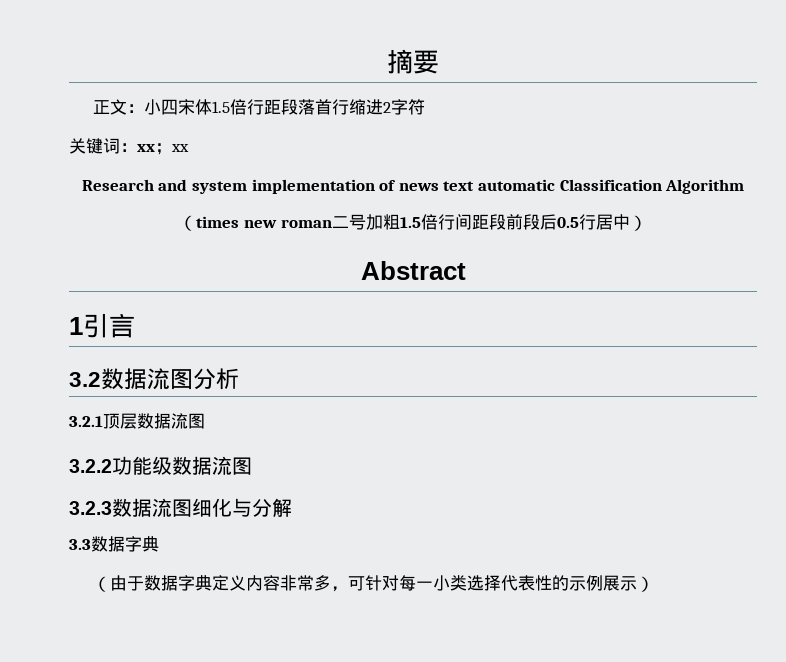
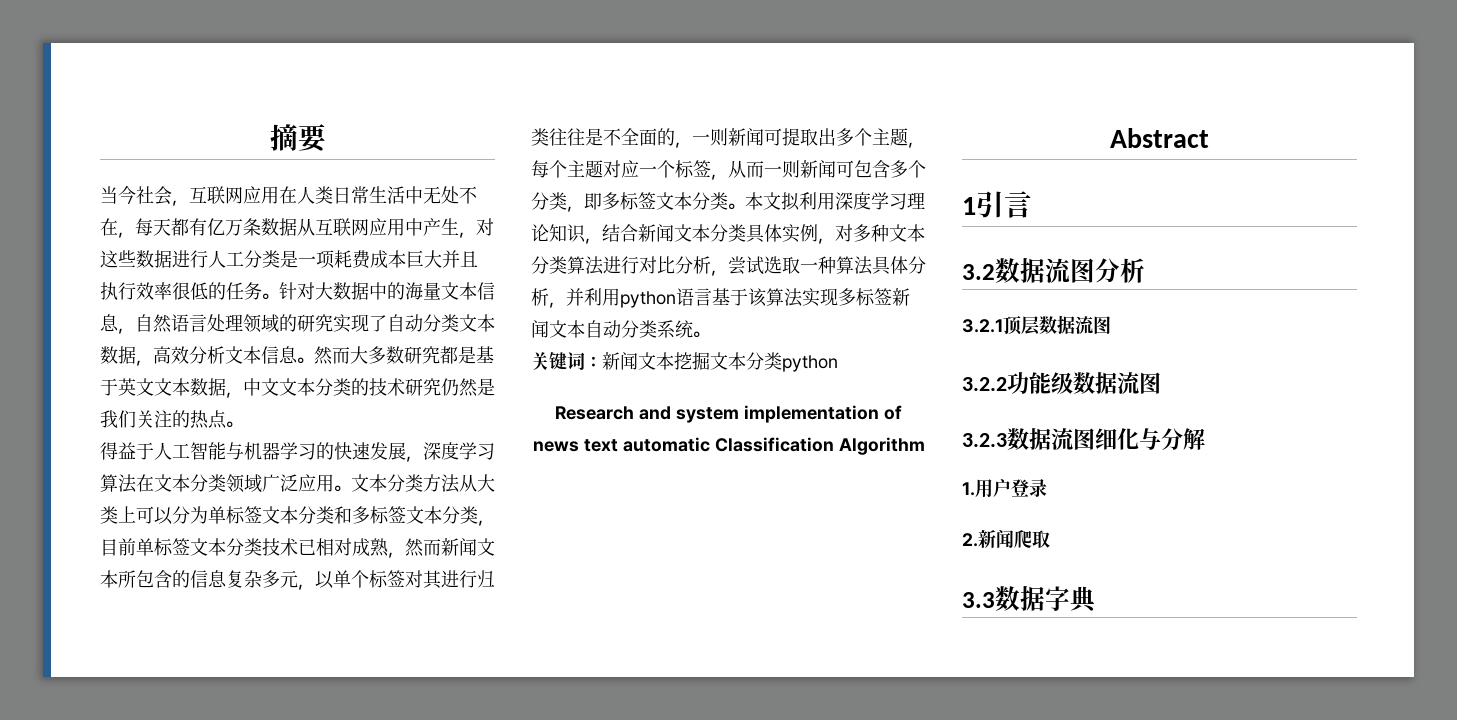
- 正文：小四宋体1.5倍行距段落首行缩进2字符
- 关键词：xx；xx
+ 当今社会，互联网应用在人类日常生活中无处不在，每天都有亿万条数据从互联网应用中产生，对这些数据进行人工分类是一项耗费成本巨大并且执行效率很低的任务。针对大数据中的海量文本信息，自然语言处理领域的研究实现了自动分类文本数据，高效分析文本信息。然而大多数研究都是基于英文文本数据，中文文本分类的技术研究仍然是我们关注的热点。
+ 得益于人工智能与机器学习的快速发展，深度学习算法在文本分类领域广泛应用。文本分类方法从大类上可以分为单标签文本分类和多标签文本分类，目前单标签文本分类技术已相对成熟，然而新闻文本所包含的信息复杂多元，以单个标签对其进行归类往往是不全面的，一则新闻可提取出多个主题，每个主题对应一个标签，从而一则新闻可包含多个分类，即多标签文本分类。本文拟利用深度学习理论知识，结合新闻文本分类具体实例，对多种文本分类算法进行对比分析，尝试选取一种算法具体分析，并利用python语言基于该算法实现多标签新闻文本自动分类系统。
+ 关键词：新闻文本挖掘文本分类python
- （times new roman二号加粗1.5倍行间距段前段后0.5行居中）
+ 1.用户登录
+ 2.新闻爬取
  3.3数据字典
- （由于数据字典定义内容非常多，可针对每一小类选择代表性的示例展示）

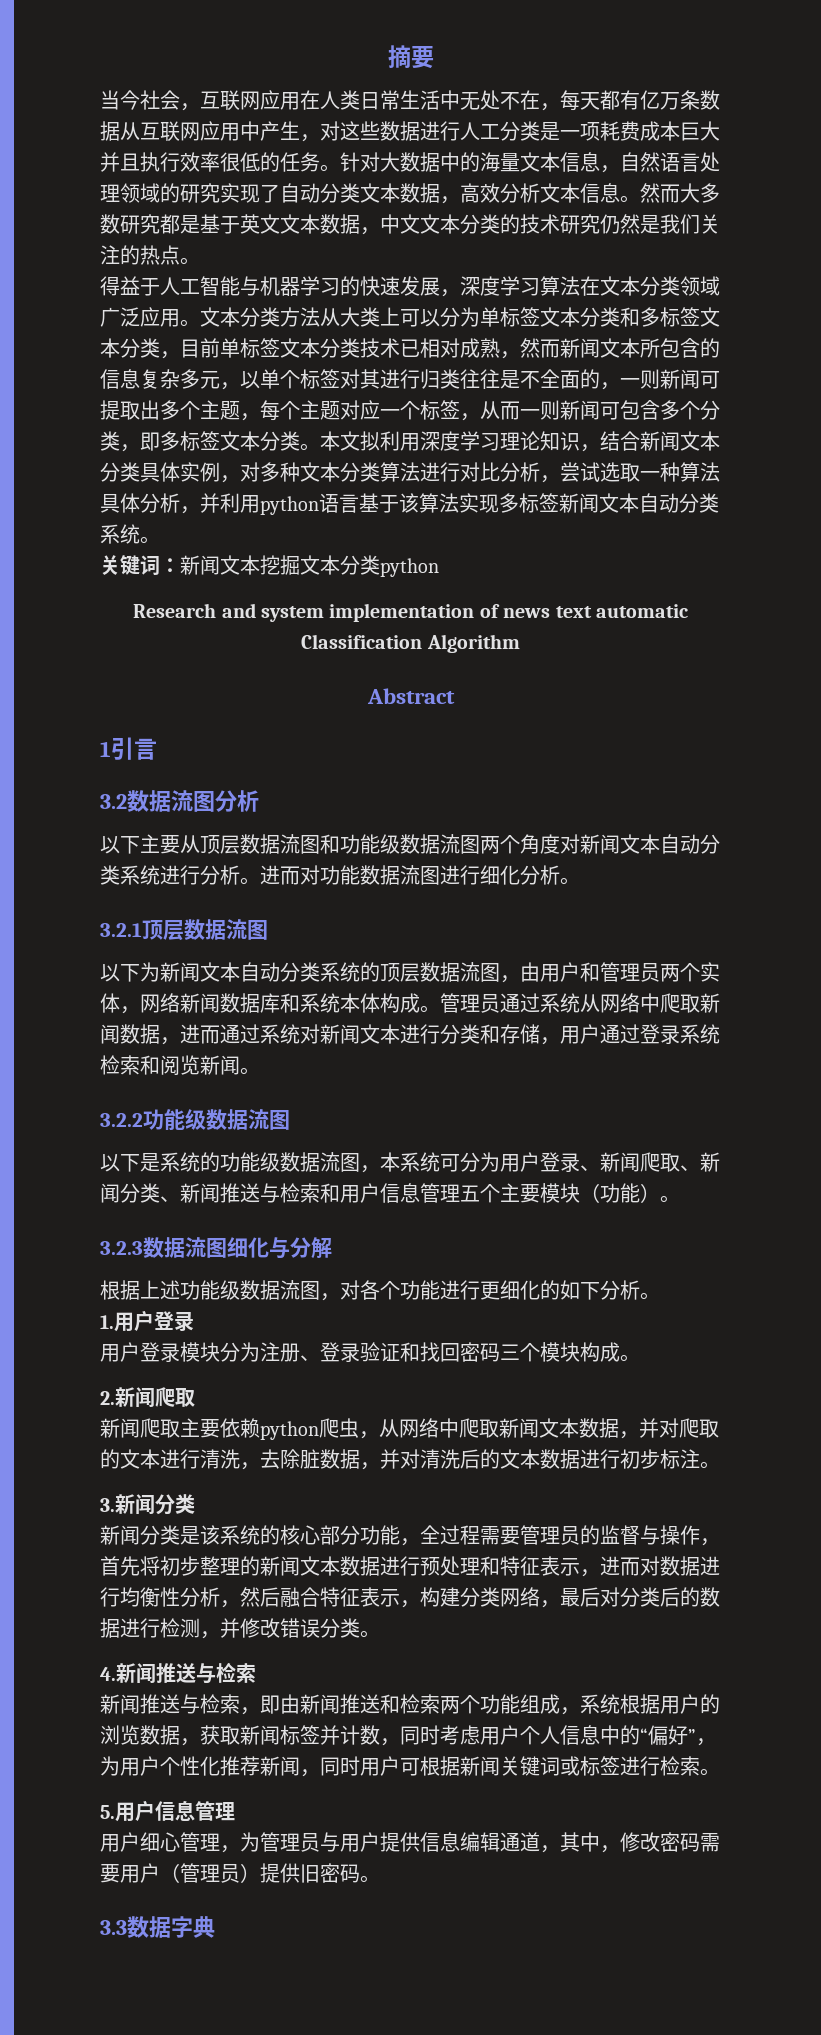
+ 以下主要从顶层数据流图和功能级数据流图两个角度对新闻文本自动分类系统进行分析。进而对功能数据流图进行细化分析。
  3.2.1顶层数据流图
+ 以下为新闻文本自动分类系统的顶层数据流图，由用户和管理员两个实体，网络新闻数据库和系统本体构成。管理员通过系统从网络中爬取新闻数据，进而通过系统对新闻文本进行分类和存储，用户通过登录系统检索和阅览新闻。
+ 以下是系统的功能级数据流图，本系统可分为用户登录、新闻爬取、新闻分类、新闻推送与检索和用户信息管理五个主要模块（功能）。
+ 根据上述功能级数据流图，对各个功能进行更细化的如下分析。
  1.用户登录
+ 用户登录模块分为注册、登录验证和找回密码三个模块构成。
  2.新闻爬取
+ 新闻爬取主要依赖python爬虫，从网络中爬取新闻文本数据，并对爬取的文本进行清洗，去除脏数据，并对清洗后的文本数据进行初步标注。
+ 3.新闻分类
+ 新闻分类是该系统的核心部分功能，全过程需要管理员的监督与操作，首先将初步整理的新闻文本数据进行预处理和特征表示，进而对数据进行均衡性分析，然后融合特征表示，构建分类网络，最后对分类后的数据进行检测，并修改错误分类。
+ 4.新闻推送与检索
+ 新闻推送与检索，即由新闻推送和检索两个功能组成，系统根据用户的浏览数据，获取新闻标签并计数，同时考虑用户个人信息中的“偏好”，为用户个性化推荐新闻，同时用户可根据新闻关键词或标签进行检索。
+ 5.用户信息管理
+ 用户细心管理，为管理员与用户提供信息编辑通道，其中，修改密码需要用户（管理员）提供旧密码。

